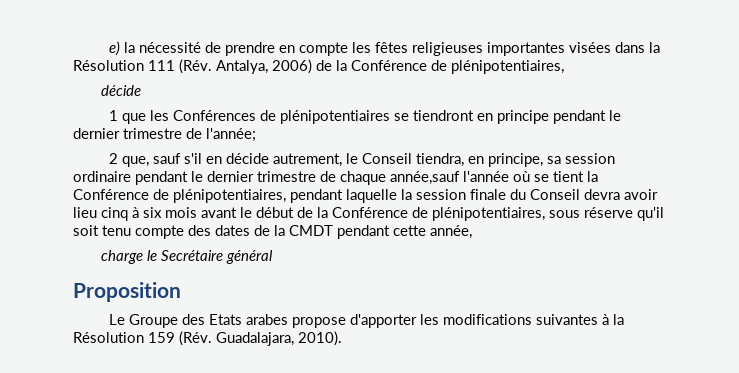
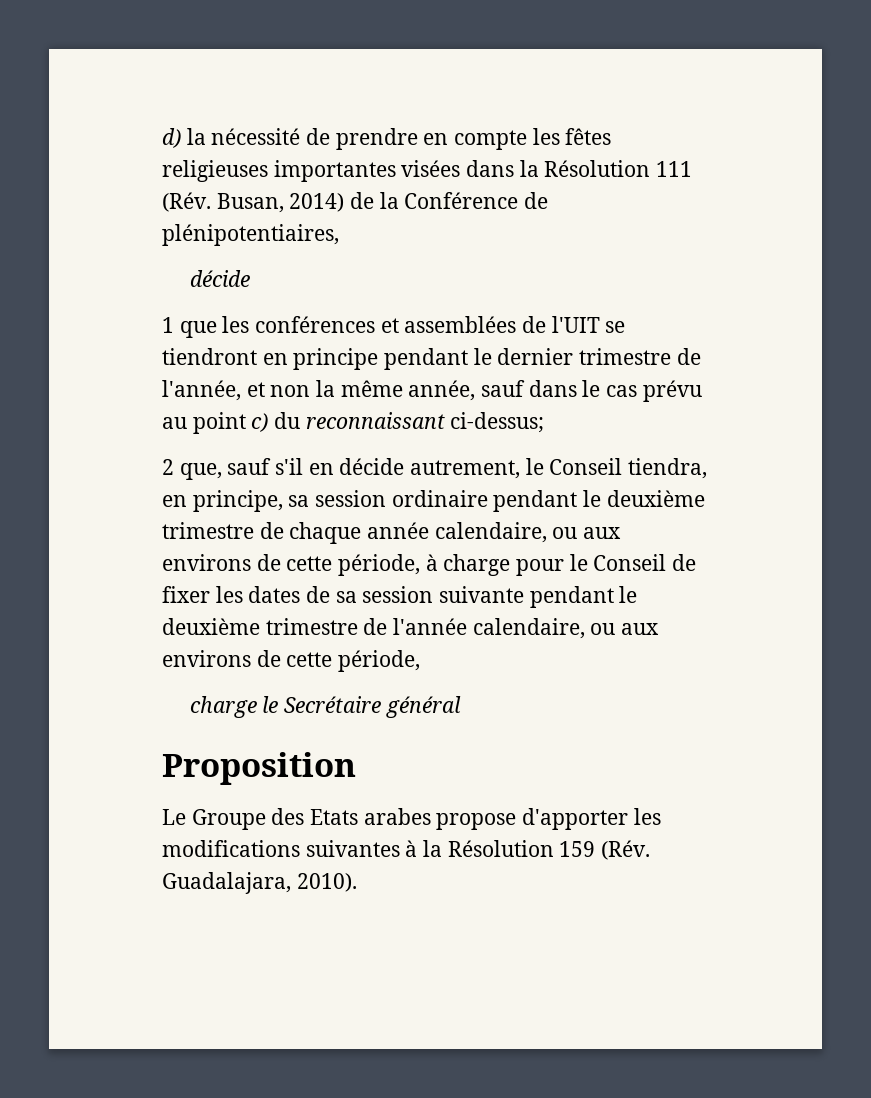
- e) la nécessité de prendre en compte les fêtes religieuses importantes visées dans la Résolution 111 (Rév. Antalya, 2006) de la Conférence de plénipotentiaires,
+ d) la nécessité de prendre en compte les fêtes religieuses importantes visées dans la Résolution 111 (Rév. Busan, 2014) de la Conférence de plénipotentiaires,
- 1 que les Conférences de plénipotentiaires se tiendront en principe pendant le dernier trimestre de l'année;
+ 1 que les conférences et assemblées de l'UIT se tiendront en principe pendant le dernier trimestre de l'année, et non la même année, sauf dans le cas prévu au point c) du reconnaissant ci-dessus;
- 2 que, sauf s'il en décide autrement, le Conseil tiendra, en principe, sa session ordinaire pendant le dernier trimestre de chaque année,sauf l'année où se tient la Conférence de plénipotentiaires, pendant laquelle la session finale du Conseil devra avoir lieu cinq à six mois avant le début de la Conférence de plénipotentiaires, sous réserve qu'il soit tenu compte des dates de la CMDT pendant cette année,
+ 2 que, sauf s'il en décide autrement, le Conseil tiendra, en principe, sa session ordinaire pendant le deuxième trimestre de chaque année calendaire, ou aux environs de cette période, à charge pour le Conseil de fixer les dates de sa session suivante pendant le deuxième trimestre de l'année calendaire, ou aux environs de cette période,

